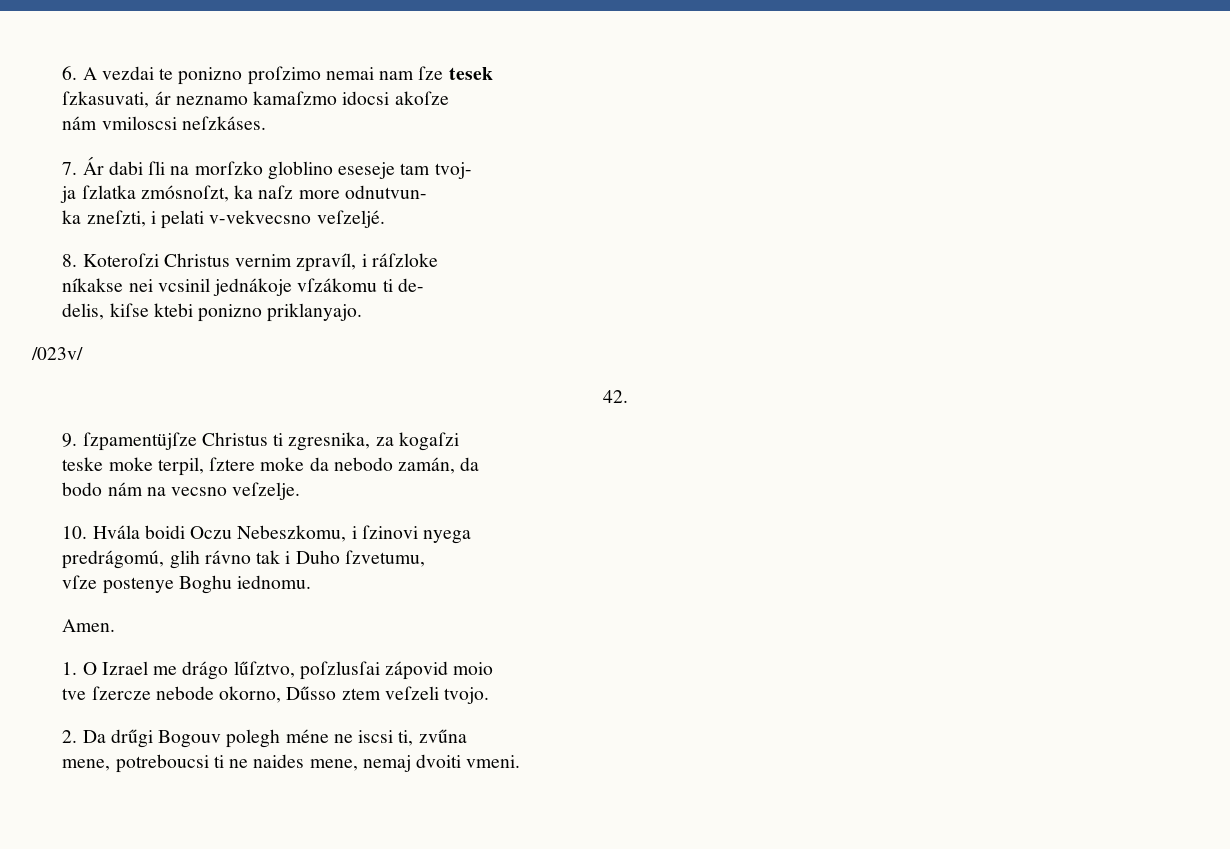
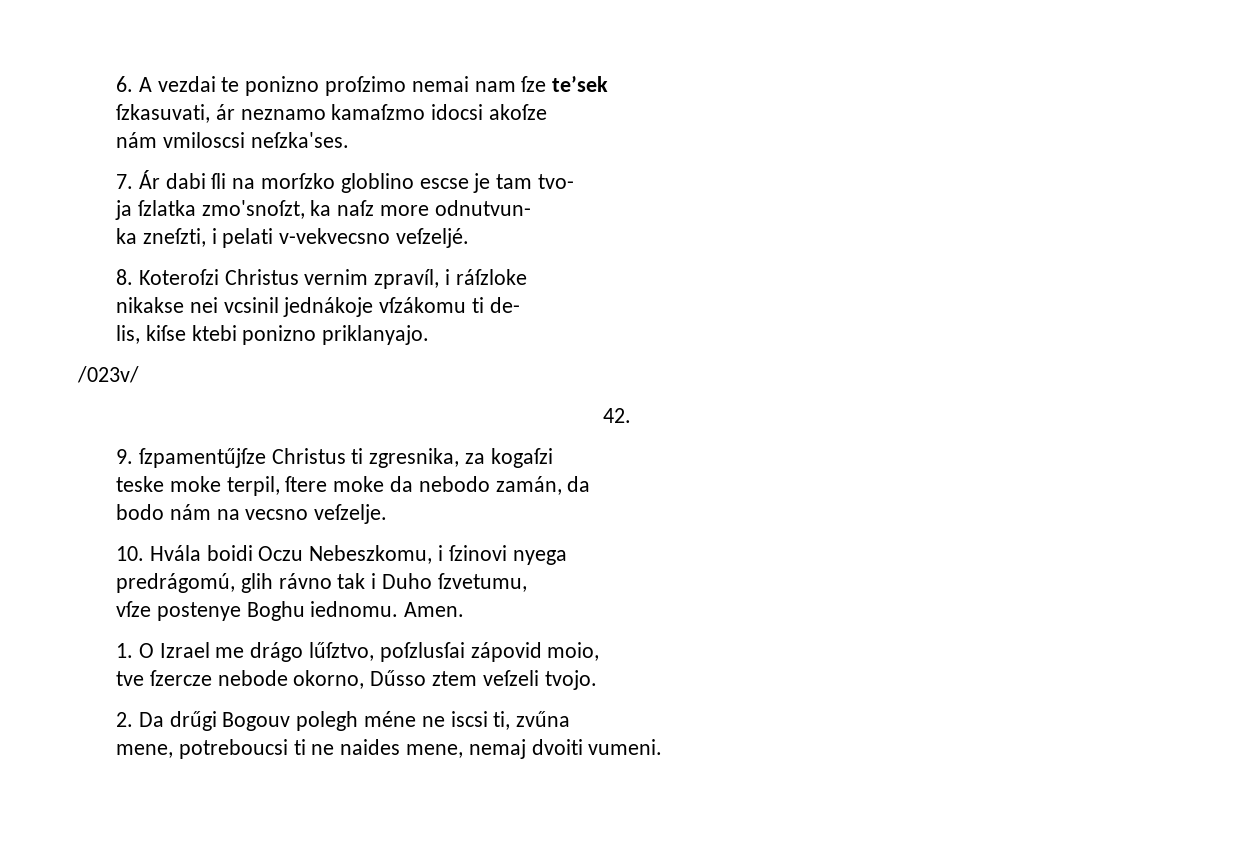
- 6. A vezdai te ponizno proſzimo nemai nam ſze tesek
+ 6. A vezdai te ponizno proſzimo nemai nam ſze te’sek
- nám vmiloscsi neſzkáses.
+ nám vmiloscsi neſzka'ses.
- 7. Ár dabi ſli na morſzko globlino eseseje tam tvoj-
+ 7. Ár dabi ſli na morſzko globlino escse je tam tvo-
- ja ſzlatka zmósnoſzt, ka naſz more odnutvun-
+ ja ſzlatka zmo'snoſzt, ka naſz more odnutvun-
- níkakse nei vcsinil jednákoje vſzákomu ti de-
+ nikakse nei vcsinil jednákoje vſzákomu ti de-
- delis, kiſse ktebi ponizno priklanyajo.
+ lis, kiſse ktebi ponizno priklanyajo.
- 9. ſzpamentüjſze Christus ti zgresnika, za kogaſzi
+ 9. ſzpamentűjſze Christus ti zgresnika, za kogaſzi
- teske moke terpil, ſztere moke da nebodo zamán, da
+ teske moke terpil, ſtere moke da nebodo zamán, da
- vſze postenye Boghu iednomu.
- Amen.
+ vſze postenye Boghu iednomu. Amen.
- 1. O Izrael me drágo lűſztvo, poſzlusſai zápovid moio
+ 1. O Izrael me drágo lűſztvo, poſzlusſai zápovid moio,
- mene, potreboucsi ti ne naides mene, nemaj dvoiti vmeni.
+ mene, potreboucsi ti ne naides mene, nemaj dvoiti vumeni.

